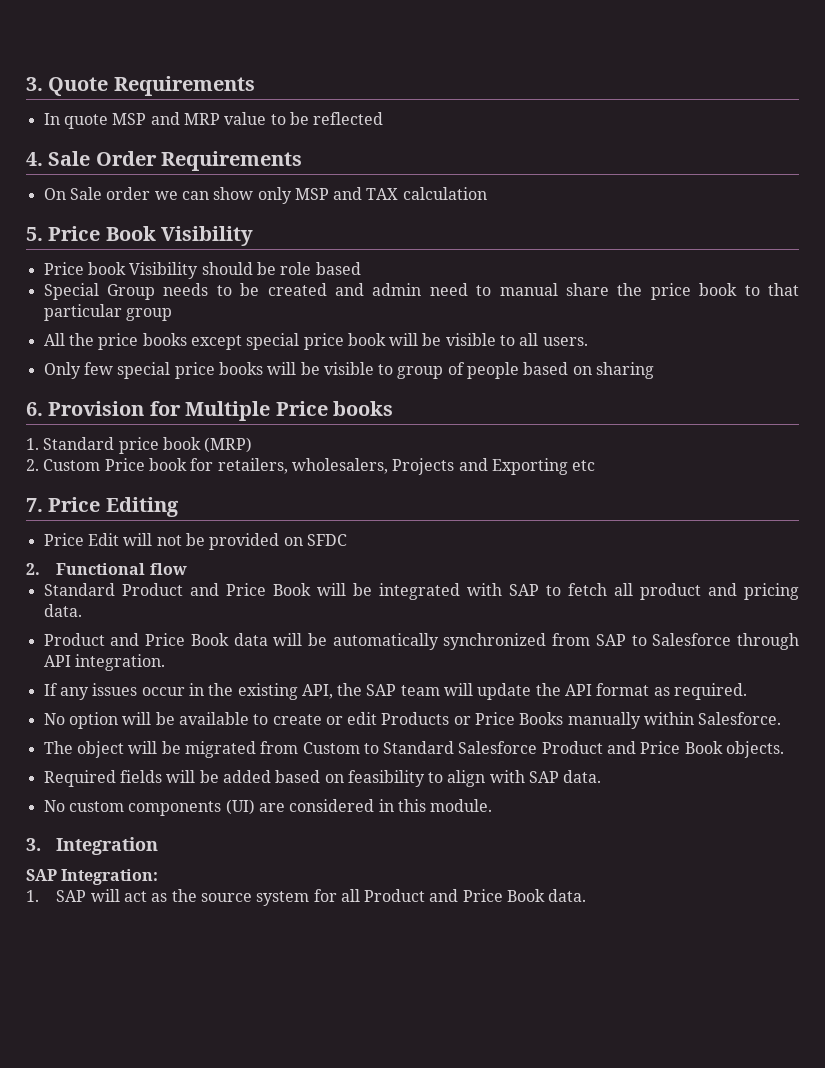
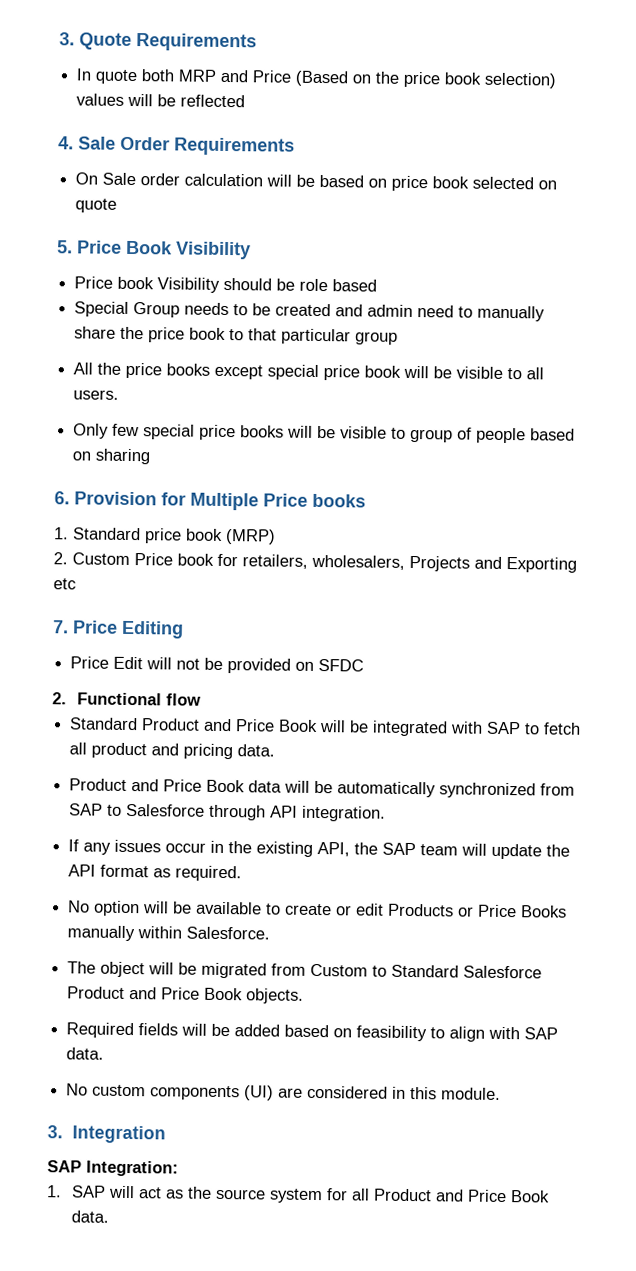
- In quote MSP and MRP value to be reflected
+ In quote both MRP and Price (Based on the price book selection) values will be reflected
- On Sale order we can show only MSP and TAX calculation
+ On Sale order calculation will be based on price book selected on quote
- Special Group needs to be created and admin need to manual share the price book to that particular group
+ Special Group needs to be created and admin need to manually share the price book to that particular group

